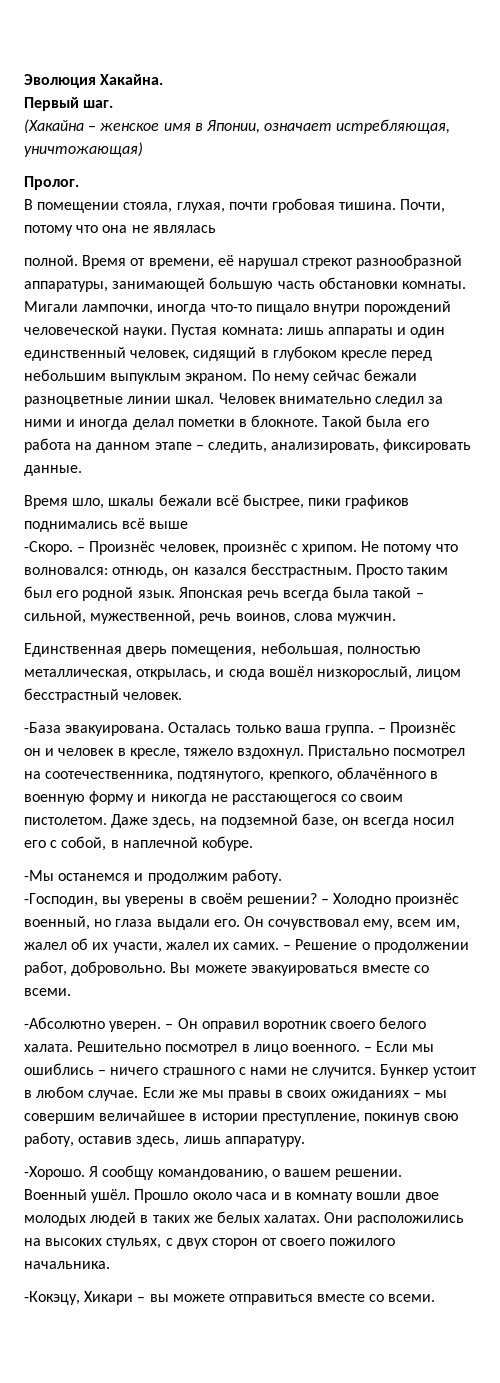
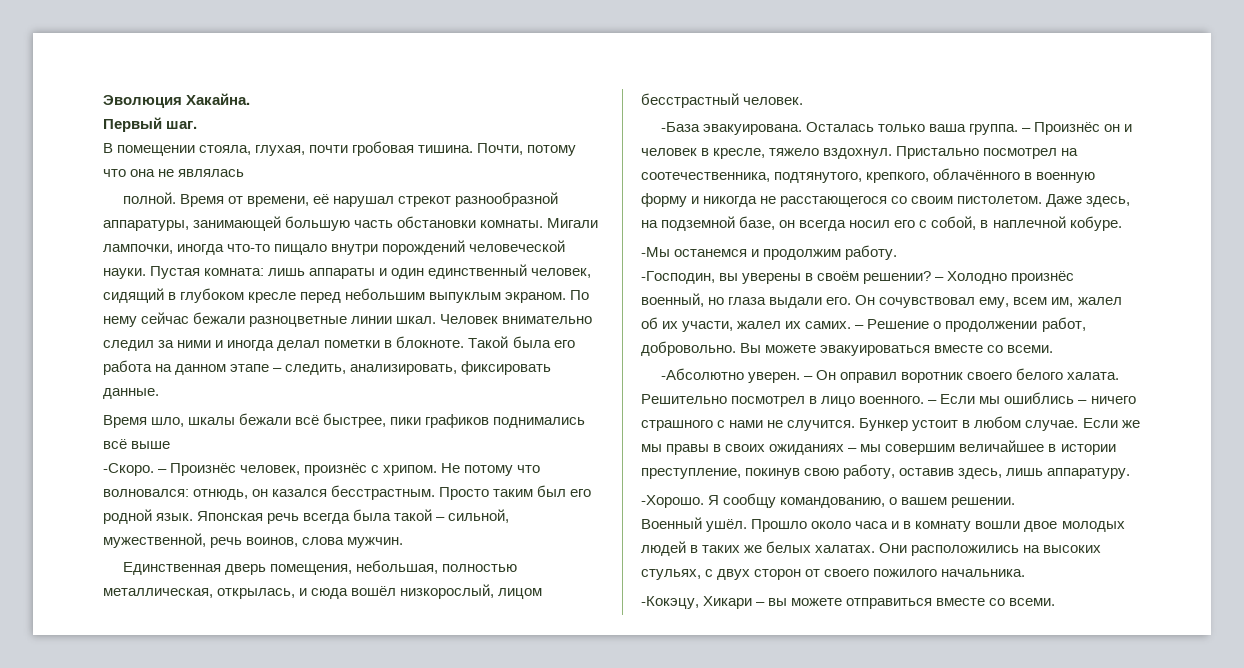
- (Хакайна – женское имя в Японии, означает истребляющая, уничтожающая)
- Пролог.

